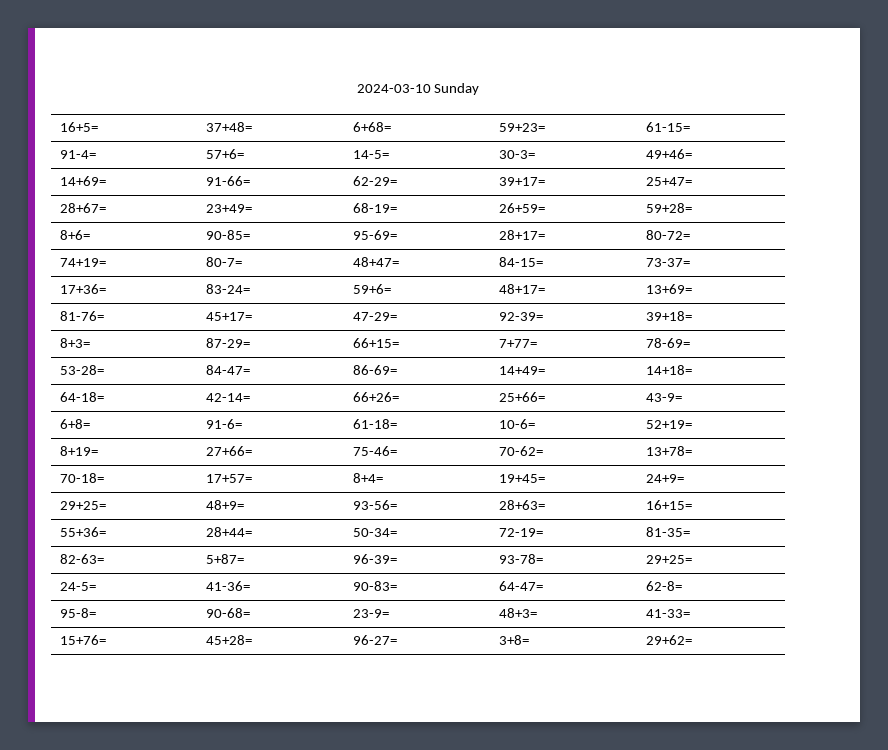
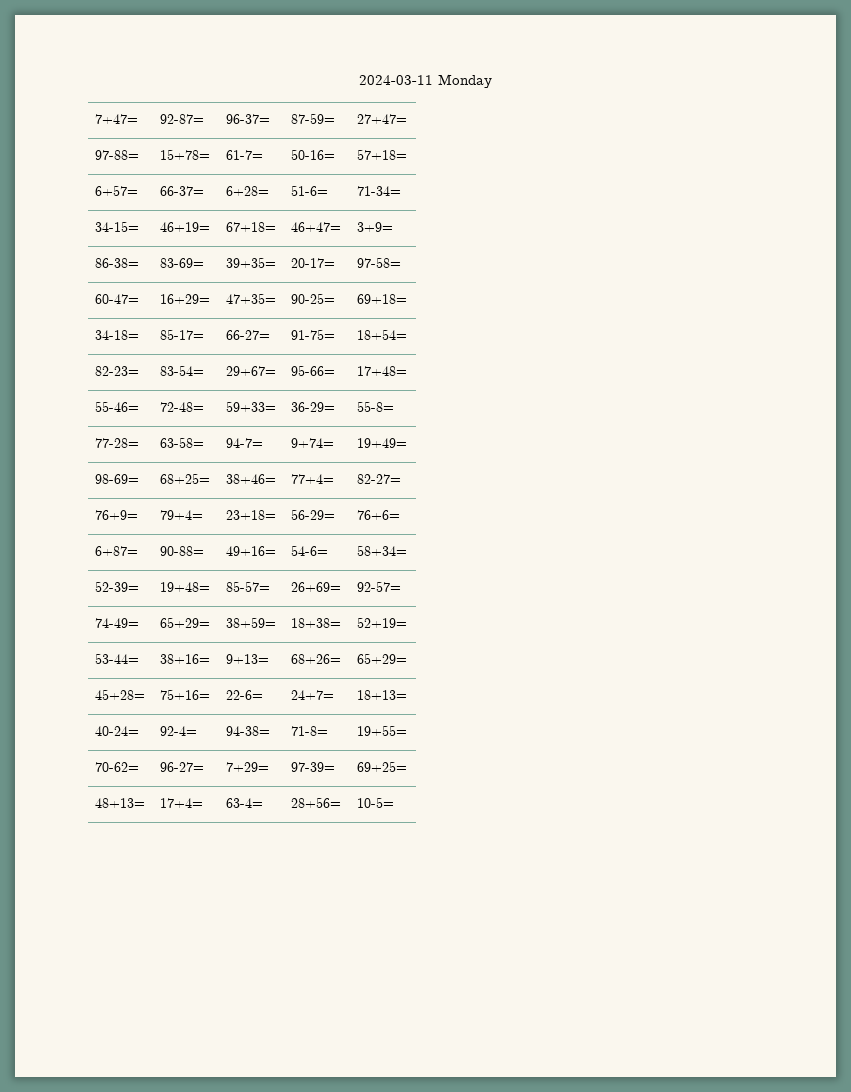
- 2024-03-10 Sunday
- 16+5= | 37+48= | 6+68= | 59+23= | 61-15=
- 91-4= | 57+6= | 14-5= | 30-3= | 49+46=
- 14+69= | 91-66= | 62-29= | 39+17= | 25+47=
- 28+67= | 23+49= | 68-19= | 26+59= | 59+28=
- 8+6= | 90-85= | 95-69= | 28+17= | 80-72=
- 74+19= | 80-7= | 48+47= | 84-15= | 73-37=
- 17+36= | 83-24= | 59+6= | 48+17= | 13+69=
- 81-76= | 45+17= | 47-29= | 92-39= | 39+18=
- 8+3= | 87-29= | 66+15= | 7+77= | 78-69=
- 53-28= | 84-47= | 86-69= | 14+49= | 14+18=
- 64-18= | 42-14= | 66+26= | 25+66= | 43-9=
- 6+8= | 91-6= | 61-18= | 10-6= | 52+19=
- 8+19= | 27+66= | 75-46= | 70-62= | 13+78=
- 70-18= | 17+57= | 8+4= | 19+45= | 24+9=
- 29+25= | 48+9= | 93-56= | 28+63= | 16+15=
- 55+36= | 28+44= | 50-34= | 72-19= | 81-35=
- 82-63= | 5+87= | 96-39= | 93-78= | 29+25=
- 24-5= | 41-36= | 90-83= | 64-47= | 62-8=
- 95-8= | 90-68= | 23-9= | 48+3= | 41-33=
- 15+76= | 45+28= | 96-27= | 3+8= | 29+62=
+ 2024-03-11 Monday
+ 7+47= | 92-87= | 96-37= | 87-59= | 27+47=
+ 97-88= | 15+78= | 61-7= | 50-16= | 57+18=
+ 6+57= | 66-37= | 6+28= | 51-6= | 71-34=
+ 34-15= | 46+19= | 67+18= | 46+47= | 3+9=
+ 86-38= | 83-69= | 39+35= | 20-17= | 97-58=
+ 60-47= | 16+29= | 47+35= | 90-25= | 69+18=
+ 34-18= | 85-17= | 66-27= | 91-75= | 18+54=
+ 82-23= | 83-54= | 29+67= | 95-66= | 17+48=
+ 55-46= | 72-48= | 59+33= | 36-29= | 55-8=
+ 77-28= | 63-58= | 94-7= | 9+74= | 19+49=
+ 98-69= | 68+25= | 38+46= | 77+4= | 82-27=
+ 76+9= | 79+4= | 23+18= | 56-29= | 76+6=
+ 6+87= | 90-88= | 49+16= | 54-6= | 58+34=
+ 52-39= | 19+48= | 85-57= | 26+69= | 92-57=
+ 74-49= | 65+29= | 38+59= | 18+38= | 52+19=
+ 53-44= | 38+16= | 9+13= | 68+26= | 65+29=
+ 45+28= | 75+16= | 22-6= | 24+7= | 18+13=
+ 40-24= | 92-4= | 94-38= | 71-8= | 19+55=
+ 70-62= | 96-27= | 7+29= | 97-39= | 69+25=
+ 48+13= | 17+4= | 63-4= | 28+56= | 10-5=

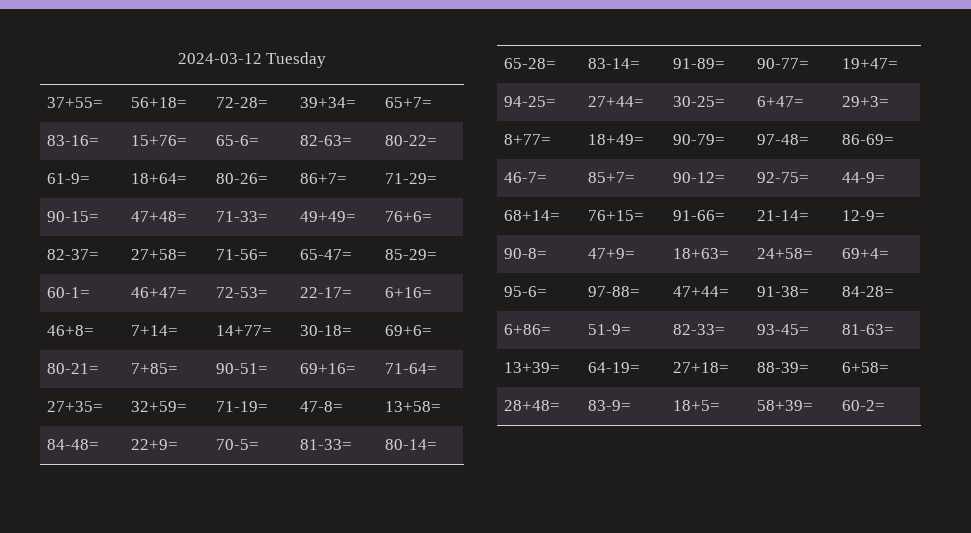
- 2024-03-11 Monday
- 7+47= | 92-87= | 96-37= | 87-59= | 27+47=
- 97-88= | 15+78= | 61-7= | 50-16= | 57+18=
- 6+57= | 66-37= | 6+28= | 51-6= | 71-34=
- 34-15= | 46+19= | 67+18= | 46+47= | 3+9=
- 86-38= | 83-69= | 39+35= | 20-17= | 97-58=
- 60-47= | 16+29= | 47+35= | 90-25= | 69+18=
- 34-18= | 85-17= | 66-27= | 91-75= | 18+54=
- 82-23= | 83-54= | 29+67= | 95-66= | 17+48=
- 55-46= | 72-48= | 59+33= | 36-29= | 55-8=
- 77-28= | 63-58= | 94-7= | 9+74= | 19+49=
- 98-69= | 68+25= | 38+46= | 77+4= | 82-27=
- 76+9= | 79+4= | 23+18= | 56-29= | 76+6=
- 6+87= | 90-88= | 49+16= | 54-6= | 58+34=
- 52-39= | 19+48= | 85-57= | 26+69= | 92-57=
- 74-49= | 65+29= | 38+59= | 18+38= | 52+19=
- 53-44= | 38+16= | 9+13= | 68+26= | 65+29=
- 45+28= | 75+16= | 22-6= | 24+7= | 18+13=
- 40-24= | 92-4= | 94-38= | 71-8= | 19+55=
- 70-62= | 96-27= | 7+29= | 97-39= | 69+25=
- 48+13= | 17+4= | 63-4= | 28+56= | 10-5=
+ 2024-03-12 Tuesday
+ 37+55= | 56+18= | 72-28= | 39+34= | 65+7=
+ 83-16= | 15+76= | 65-6= | 82-63= | 80-22=
+ 61-9= | 18+64= | 80-26= | 86+7= | 71-29=
+ 90-15= | 47+48= | 71-33= | 49+49= | 76+6=
+ 82-37= | 27+58= | 71-56= | 65-47= | 85-29=
+ 60-1= | 46+47= | 72-53= | 22-17= | 6+16=
+ 46+8= | 7+14= | 14+77= | 30-18= | 69+6=
+ 80-21= | 7+85= | 90-51= | 69+16= | 71-64=
+ 27+35= | 32+59= | 71-19= | 47-8= | 13+58=
+ 84-48= | 22+9= | 70-5= | 81-33= | 80-14=
+ 65-28= | 83-14= | 91-89= | 90-77= | 19+47=
+ 94-25= | 27+44= | 30-25= | 6+47= | 29+3=
+ 8+77= | 18+49= | 90-79= | 97-48= | 86-69=
+ 46-7= | 85+7= | 90-12= | 92-75= | 44-9=
+ 68+14= | 76+15= | 91-66= | 21-14= | 12-9=
+ 90-8= | 47+9= | 18+63= | 24+58= | 69+4=
+ 95-6= | 97-88= | 47+44= | 91-38= | 84-28=
+ 6+86= | 51-9= | 82-33= | 93-45= | 81-63=
+ 13+39= | 64-19= | 27+18= | 88-39= | 6+58=
+ 28+48= | 83-9= | 18+5= | 58+39= | 60-2=

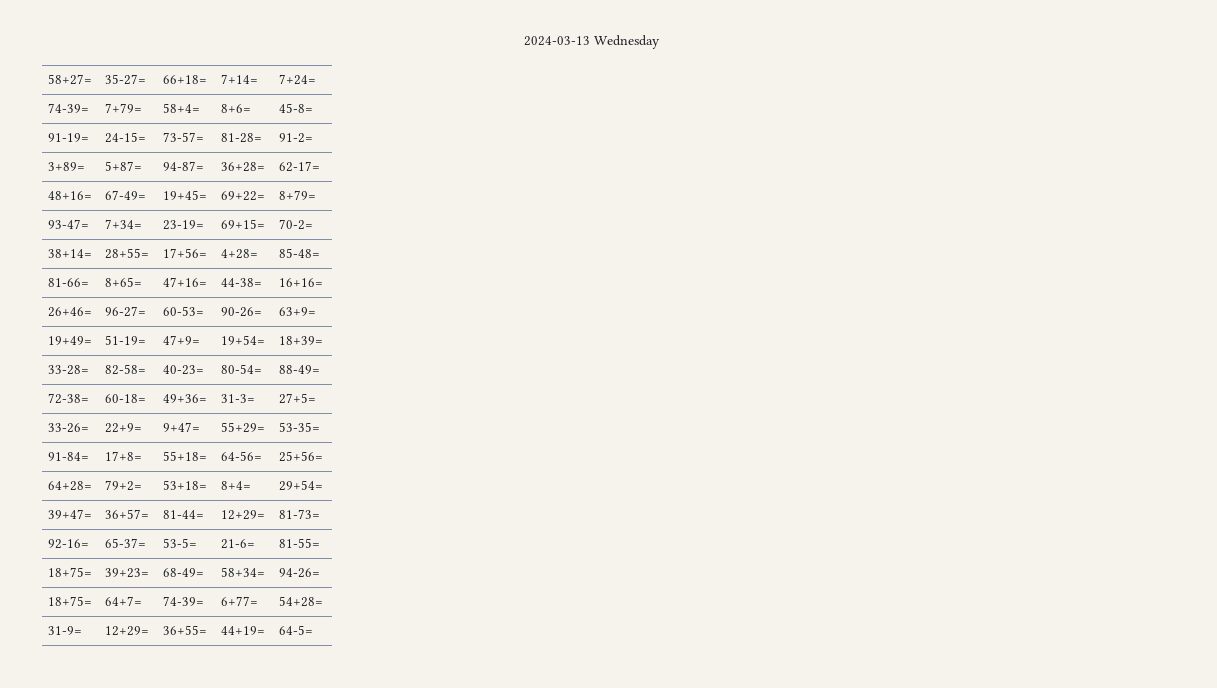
- 2024-03-12 Tuesday
- 37+55= | 56+18= | 72-28= | 39+34= | 65+7=
- 83-16= | 15+76= | 65-6= | 82-63= | 80-22=
- 61-9= | 18+64= | 80-26= | 86+7= | 71-29=
- 90-15= | 47+48= | 71-33= | 49+49= | 76+6=
- 82-37= | 27+58= | 71-56= | 65-47= | 85-29=
- 60-1= | 46+47= | 72-53= | 22-17= | 6+16=
- 46+8= | 7+14= | 14+77= | 30-18= | 69+6=
- 80-21= | 7+85= | 90-51= | 69+16= | 71-64=
- 27+35= | 32+59= | 71-19= | 47-8= | 13+58=
- 84-48= | 22+9= | 70-5= | 81-33= | 80-14=
- 65-28= | 83-14= | 91-89= | 90-77= | 19+47=
- 94-25= | 27+44= | 30-25= | 6+47= | 29+3=
- 8+77= | 18+49= | 90-79= | 97-48= | 86-69=
- 46-7= | 85+7= | 90-12= | 92-75= | 44-9=
- 68+14= | 76+15= | 91-66= | 21-14= | 12-9=
- 90-8= | 47+9= | 18+63= | 24+58= | 69+4=
- 95-6= | 97-88= | 47+44= | 91-38= | 84-28=
- 6+86= | 51-9= | 82-33= | 93-45= | 81-63=
- 13+39= | 64-19= | 27+18= | 88-39= | 6+58=
- 28+48= | 83-9= | 18+5= | 58+39= | 60-2=
+ 2024-03-13 Wednesday
+ 58+27= | 35-27= | 66+18= | 7+14= | 7+24=
+ 74-39= | 7+79= | 58+4= | 8+6= | 45-8=
+ 91-19= | 24-15= | 73-57= | 81-28= | 91-2=
+ 3+89= | 5+87= | 94-87= | 36+28= | 62-17=
+ 48+16= | 67-49= | 19+45= | 69+22= | 8+79=
+ 93-47= | 7+34= | 23-19= | 69+15= | 70-2=
+ 38+14= | 28+55= | 17+56= | 4+28= | 85-48=
+ 81-66= | 8+65= | 47+16= | 44-38= | 16+16=
+ 26+46= | 96-27= | 60-53= | 90-26= | 63+9=
+ 19+49= | 51-19= | 47+9= | 19+54= | 18+39=
+ 33-28= | 82-58= | 40-23= | 80-54= | 88-49=
+ 72-38= | 60-18= | 49+36= | 31-3= | 27+5=
+ 33-26= | 22+9= | 9+47= | 55+29= | 53-35=
+ 91-84= | 17+8= | 55+18= | 64-56= | 25+56=
+ 64+28= | 79+2= | 53+18= | 8+4= | 29+54=
+ 39+47= | 36+57= | 81-44= | 12+29= | 81-73=
+ 92-16= | 65-37= | 53-5= | 21-6= | 81-55=
+ 18+75= | 39+23= | 68-49= | 58+34= | 94-26=
+ 18+75= | 64+7= | 74-39= | 6+77= | 54+28=
+ 31-9= | 12+29= | 36+55= | 44+19= | 64-5=

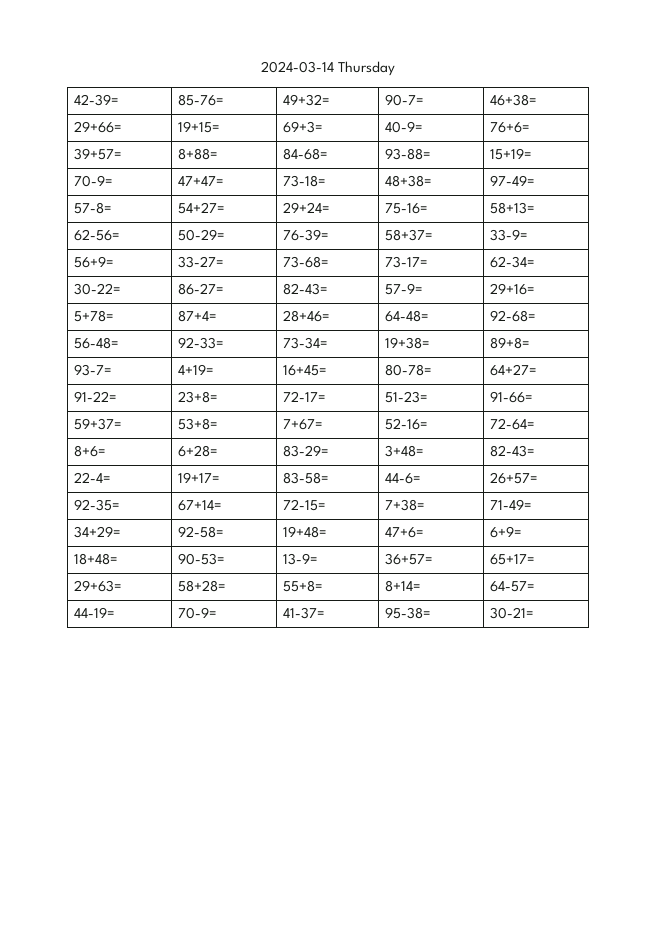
- 2024-03-13 Wednesday
- 58+27= | 35-27= | 66+18= | 7+14= | 7+24=
- 74-39= | 7+79= | 58+4= | 8+6= | 45-8=
- 91-19= | 24-15= | 73-57= | 81-28= | 91-2=
- 3+89= | 5+87= | 94-87= | 36+28= | 62-17=
- 48+16= | 67-49= | 19+45= | 69+22= | 8+79=
- 93-47= | 7+34= | 23-19= | 69+15= | 70-2=
- 38+14= | 28+55= | 17+56= | 4+28= | 85-48=
- 81-66= | 8+65= | 47+16= | 44-38= | 16+16=
- 26+46= | 96-27= | 60-53= | 90-26= | 63+9=
- 19+49= | 51-19= | 47+9= | 19+54= | 18+39=
- 33-28= | 82-58= | 40-23= | 80-54= | 88-49=
- 72-38= | 60-18= | 49+36= | 31-3= | 27+5=
- 33-26= | 22+9= | 9+47= | 55+29= | 53-35=
- 91-84= | 17+8= | 55+18= | 64-56= | 25+56=
- 64+28= | 79+2= | 53+18= | 8+4= | 29+54=
- 39+47= | 36+57= | 81-44= | 12+29= | 81-73=
- 92-16= | 65-37= | 53-5= | 21-6= | 81-55=
- 18+75= | 39+23= | 68-49= | 58+34= | 94-26=
- 18+75= | 64+7= | 74-39= | 6+77= | 54+28=
- 31-9= | 12+29= | 36+55= | 44+19= | 64-5=
+ 2024-03-14 Thursday
+ 42-39= | 85-76= | 49+32= | 90-7= | 46+38=
+ 29+66= | 19+15= | 69+3= | 40-9= | 76+6=
+ 39+57= | 8+88= | 84-68= | 93-88= | 15+19=
+ 70-9= | 47+47= | 73-18= | 48+38= | 97-49=
+ 57-8= | 54+27= | 29+24= | 75-16= | 58+13=
+ 62-56= | 50-29= | 76-39= | 58+37= | 33-9=
+ 56+9= | 33-27= | 73-68= | 73-17= | 62-34=
+ 30-22= | 86-27= | 82-43= | 57-9= | 29+16=
+ 5+78= | 87+4= | 28+46= | 64-48= | 92-68=
+ 56-48= | 92-33= | 73-34= | 19+38= | 89+8=
+ 93-7= | 4+19= | 16+45= | 80-78= | 64+27=
+ 91-22= | 23+8= | 72-17= | 51-23= | 91-66=
+ 59+37= | 53+8= | 7+67= | 52-16= | 72-64=
+ 8+6= | 6+28= | 83-29= | 3+48= | 82-43=
+ 22-4= | 19+17= | 83-58= | 44-6= | 26+57=
+ 92-35= | 67+14= | 72-15= | 7+38= | 71-49=
+ 34+29= | 92-58= | 19+48= | 47+6= | 6+9=
+ 18+48= | 90-53= | 13-9= | 36+57= | 65+17=
+ 29+63= | 58+28= | 55+8= | 8+14= | 64-57=
+ 44-19= | 70-9= | 41-37= | 95-38= | 30-21=

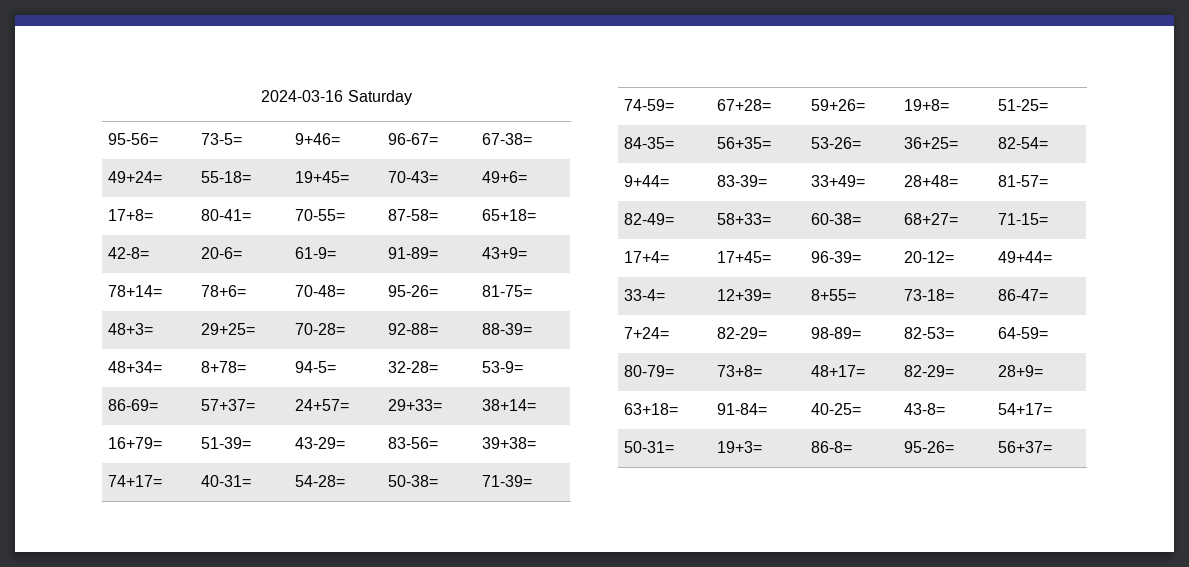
- 2024-03-14 Thursday
- 42-39= | 85-76= | 49+32= | 90-7= | 46+38=
- 29+66= | 19+15= | 69+3= | 40-9= | 76+6=
- 39+57= | 8+88= | 84-68= | 93-88= | 15+19=
- 70-9= | 47+47= | 73-18= | 48+38= | 97-49=
- 57-8= | 54+27= | 29+24= | 75-16= | 58+13=
- 62-56= | 50-29= | 76-39= | 58+37= | 33-9=
- 56+9= | 33-27= | 73-68= | 73-17= | 62-34=
- 30-22= | 86-27= | 82-43= | 57-9= | 29+16=
- 5+78= | 87+4= | 28+46= | 64-48= | 92-68=
- 56-48= | 92-33= | 73-34= | 19+38= | 89+8=
- 93-7= | 4+19= | 16+45= | 80-78= | 64+27=
- 91-22= | 23+8= | 72-17= | 51-23= | 91-66=
- 59+37= | 53+8= | 7+67= | 52-16= | 72-64=
- 8+6= | 6+28= | 83-29= | 3+48= | 82-43=
- 22-4= | 19+17= | 83-58= | 44-6= | 26+57=
- 92-35= | 67+14= | 72-15= | 7+38= | 71-49=
- 34+29= | 92-58= | 19+48= | 47+6= | 6+9=
- 18+48= | 90-53= | 13-9= | 36+57= | 65+17=
- 29+63= | 58+28= | 55+8= | 8+14= | 64-57=
- 44-19= | 70-9= | 41-37= | 95-38= | 30-21=
+ 2024-03-16 Saturday
+ 95-56= | 73-5= | 9+46= | 96-67= | 67-38=
+ 49+24= | 55-18= | 19+45= | 70-43= | 49+6=
+ 17+8= | 80-41= | 70-55= | 87-58= | 65+18=
+ 42-8= | 20-6= | 61-9= | 91-89= | 43+9=
+ 78+14= | 78+6= | 70-48= | 95-26= | 81-75=
+ 48+3= | 29+25= | 70-28= | 92-88= | 88-39=
+ 48+34= | 8+78= | 94-5= | 32-28= | 53-9=
+ 86-69= | 57+37= | 24+57= | 29+33= | 38+14=
+ 16+79= | 51-39= | 43-29= | 83-56= | 39+38=
+ 74+17= | 40-31= | 54-28= | 50-38= | 71-39=
+ 74-59= | 67+28= | 59+26= | 19+8= | 51-25=
+ 84-35= | 56+35= | 53-26= | 36+25= | 82-54=
+ 9+44= | 83-39= | 33+49= | 28+48= | 81-57=
+ 82-49= | 58+33= | 60-38= | 68+27= | 71-15=
+ 17+4= | 17+45= | 96-39= | 20-12= | 49+44=
+ 33-4= | 12+39= | 8+55= | 73-18= | 86-47=
+ 7+24= | 82-29= | 98-89= | 82-53= | 64-59=
+ 80-79= | 73+8= | 48+17= | 82-29= | 28+9=
+ 63+18= | 91-84= | 40-25= | 43-8= | 54+17=
+ 50-31= | 19+3= | 86-8= | 95-26= | 56+37=

